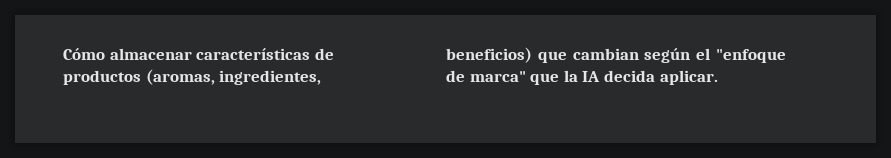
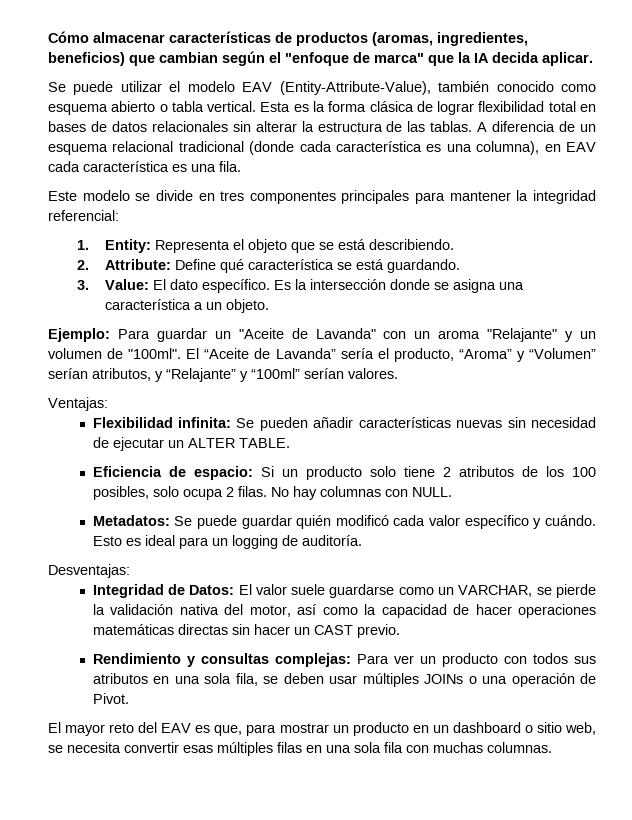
+ Se puede utilizar el modelo EAV (Entity-Attribute-Value), también conocido como esquema abierto o tabla vertical. Esta es la forma clásica de lograr flexibilidad total en bases de datos relacionales sin alterar la estructura de las tablas. A diferencia de un esquema relacional tradicional (donde cada característica es una columna), en EAV cada característica es una fila.
+ Este modelo se divide en tres componentes principales para mantener la integridad referencial:
+ 1. Entity: Representa el objeto que se está describiendo.
+ 2. Attribute: Define qué característica se está guardando.
+ 3. Value: El dato específico. Es la intersección donde se asigna una característica a un objeto.
+ Ejemplo: Para guardar un "Aceite de Lavanda" con un aroma "Relajante" y un volumen de "100ml". El “Aceite de Lavanda” sería el producto, “Aroma” y “Volumen” serían atributos, y “Relajante” y “100ml” serían valores.
+ Ventajas:
+ Flexibilidad infinita: Se pueden añadir características nuevas sin necesidad de ejecutar un ALTER TABLE.
+ Eficiencia de espacio: Si un producto solo tiene 2 atributos de los 100 posibles, solo ocupa 2 filas. No hay columnas con NULL.
+ Metadatos: Se puede guardar quién modificó cada valor específico y cuándo. Esto es ideal para un logging de auditoría.
+ Desventajas:
+ Integridad de Datos: El valor suele guardarse como un VARCHAR, se pierde la validación nativa del motor, así como la capacidad de hacer operaciones matemáticas directas sin hacer un CAST previo.
+ Rendimiento y consultas complejas: Para ver un producto con todos sus atributos en una sola fila, se deben usar múltiples JOINs o una operación de Pivot.
+ El mayor reto del EAV es que, para mostrar un producto en un dashboard o sitio web, se necesita convertir esas múltiples filas en una sola fila con muchas columnas.

